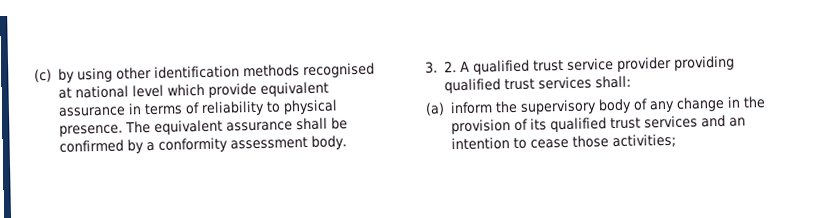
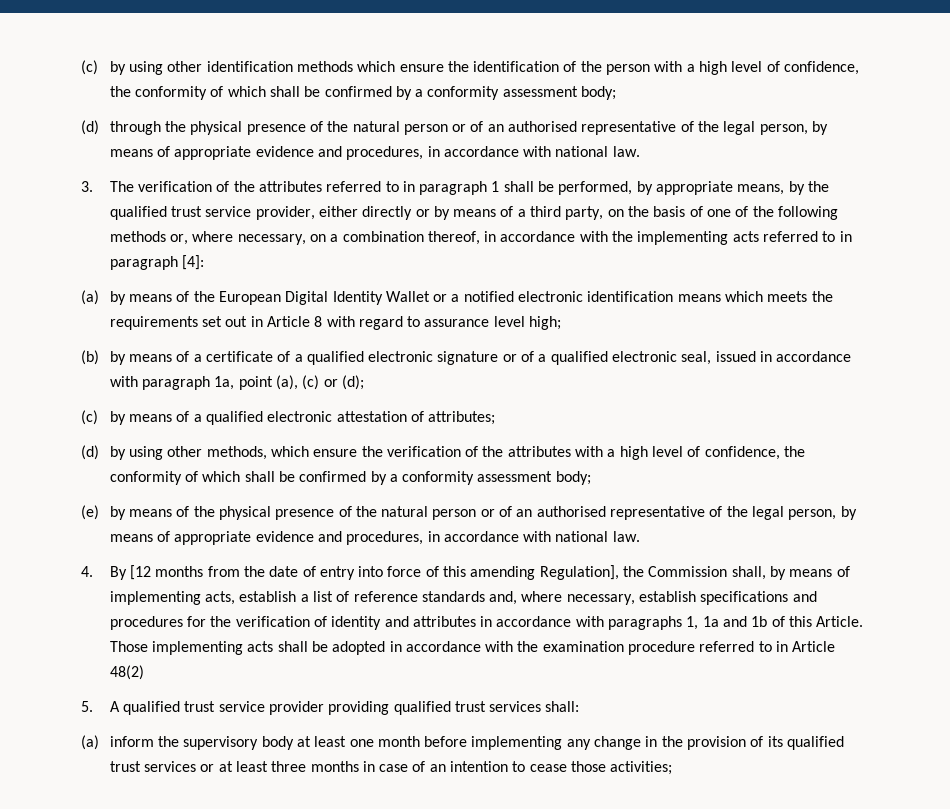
- (c) by using other identification methods recognised at national level which provide equivalent assurance in terms of reliability to physical presence. The equivalent assurance shall be confirmed by a conformity assessment body.
- 3. 2. A qualified trust service provider providing qualified trust services shall:
+ (c) by using other identification methods which ensure the identification of the person with a high level of confidence, the conformity of which shall be confirmed by a conformity assessment body;
+ (d) through the physical presence of the natural person or of an authorised representative of the legal person, by means of appropriate evidence and procedures, in accordance with national law.
+ 3. The verification of the attributes referred to in paragraph 1 shall be performed, by appropriate means, by the qualified trust service provider, either directly or by means of a third party, on the basis of one of the following methods or, where necessary, on a combination thereof, in accordance with the implementing acts referred to in paragraph [4]:
+ (a) by means of the European Digital Identity Wallet or a notified electronic identification means which meets the requirements set out in Article 8 with regard to assurance level high;
+ (b) by means of a certificate of a qualified electronic signature or of a qualified electronic seal, issued in accordance with paragraph 1a, point (a), (c) or (d);
+ (c) by means of a qualified electronic attestation of attributes;
+ (d) by using other methods, which ensure the verification of the attributes with a high level of confidence, the conformity of which shall be confirmed by a conformity assessment body;
+ (e) by means of the physical presence of the natural person or of an authorised representative of the legal person, by means of appropriate evidence and procedures, in accordance with national law.
+ 4. By [12 months from the date of entry into force of this amending Regulation], the Commission shall, by means of implementing acts, establish a list of reference standards and, where necessary, establish specifications and procedures for the verification of identity and attributes in accordance with paragraphs 1, 1a and 1b of this Article. Those implementing acts shall be adopted in accordance with the examination procedure referred to in Article 48(2)
+ 5. A qualified trust service provider providing qualified trust services shall:
- (a) inform the supervisory body of any change in the provision of its qualified trust services and an intention to cease those activities;
+ (a) inform the supervisory body at least one month before implementing any change in the provision of its qualified trust services or at least three months in case of an intention to cease those activities;

